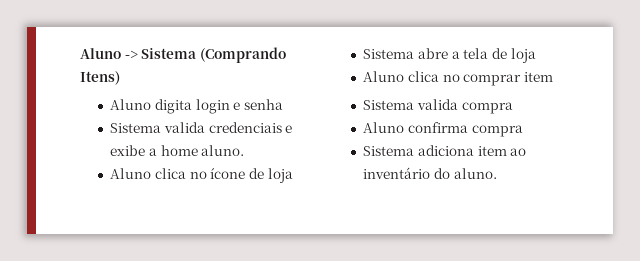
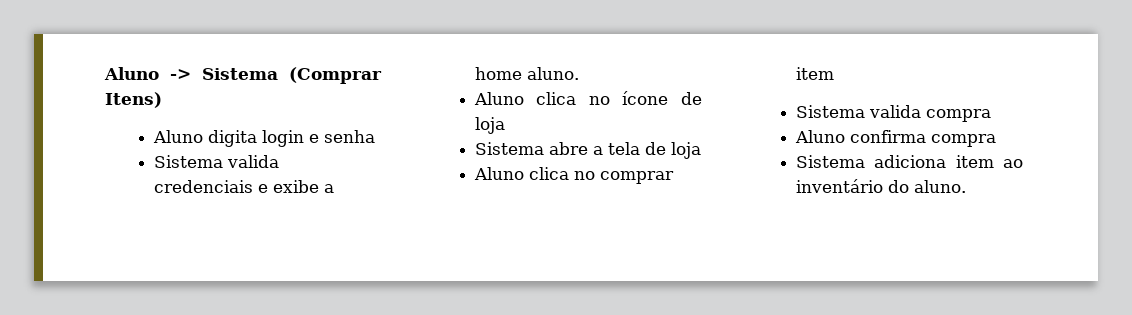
- Aluno -> Sistema (Comprando Itens)
+ Aluno -> Sistema (Comprar Itens)

